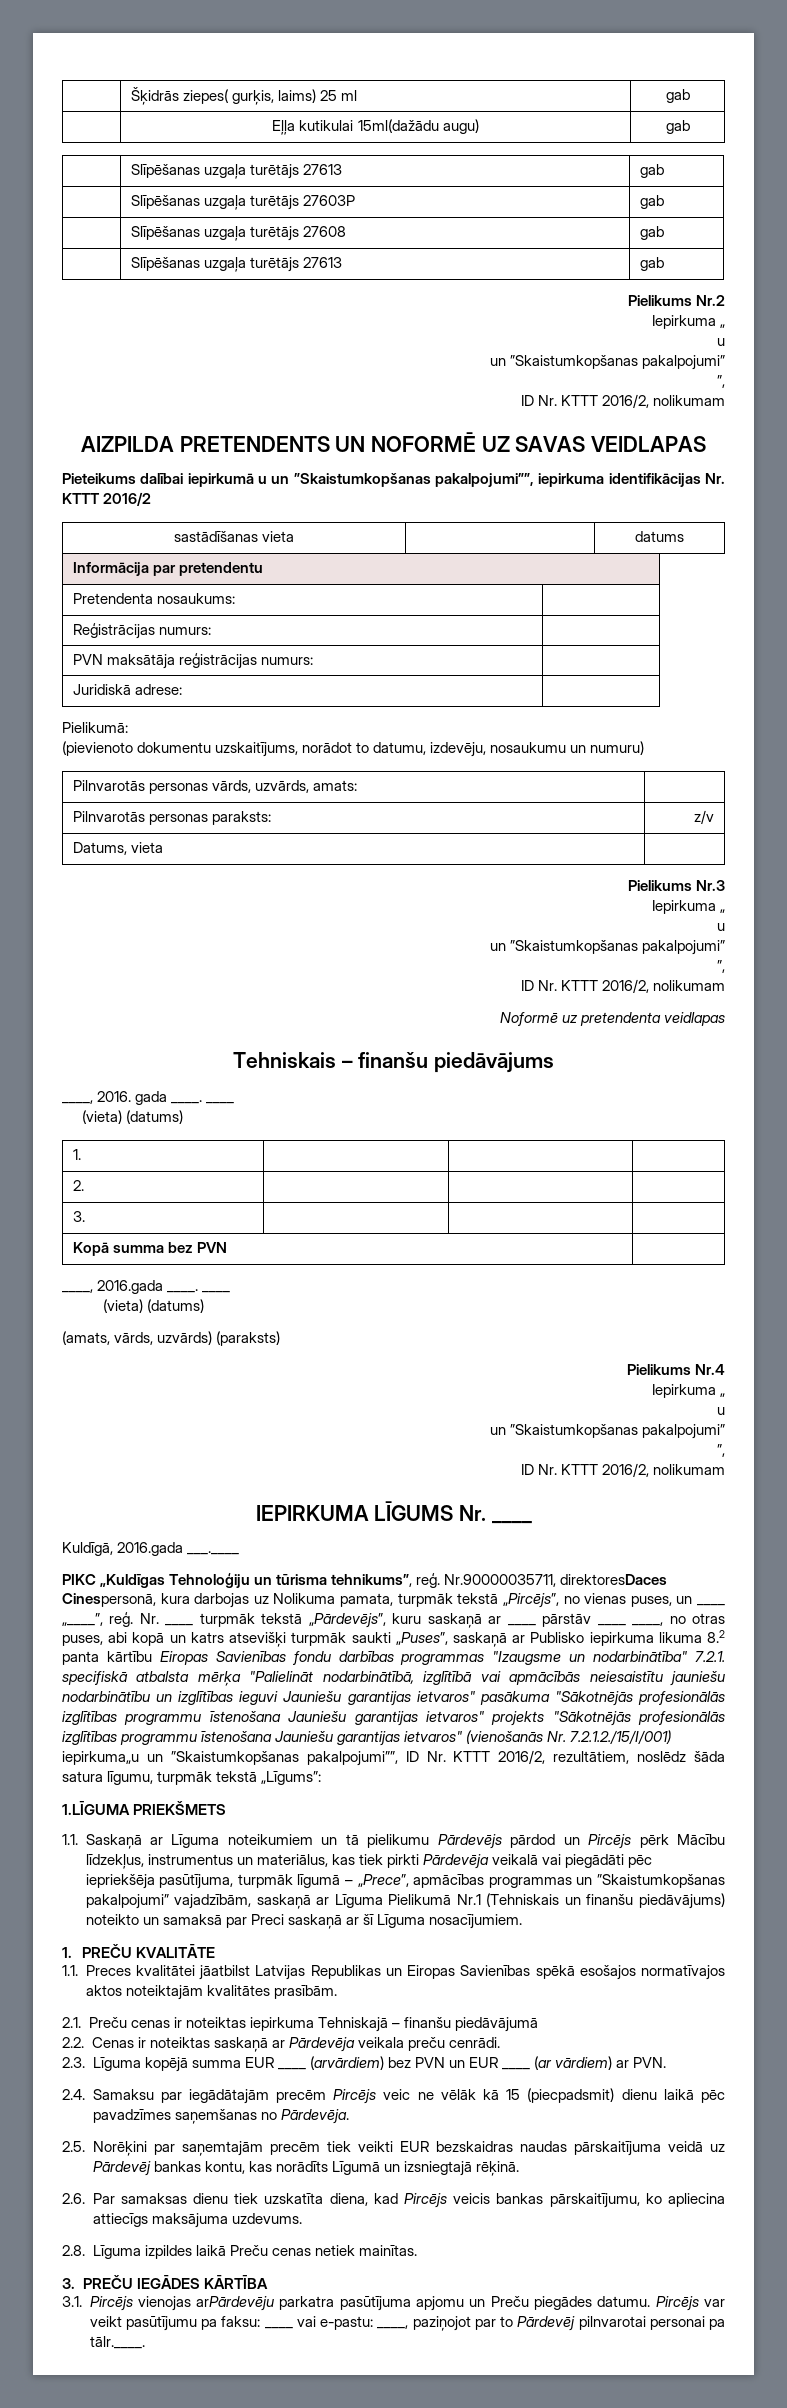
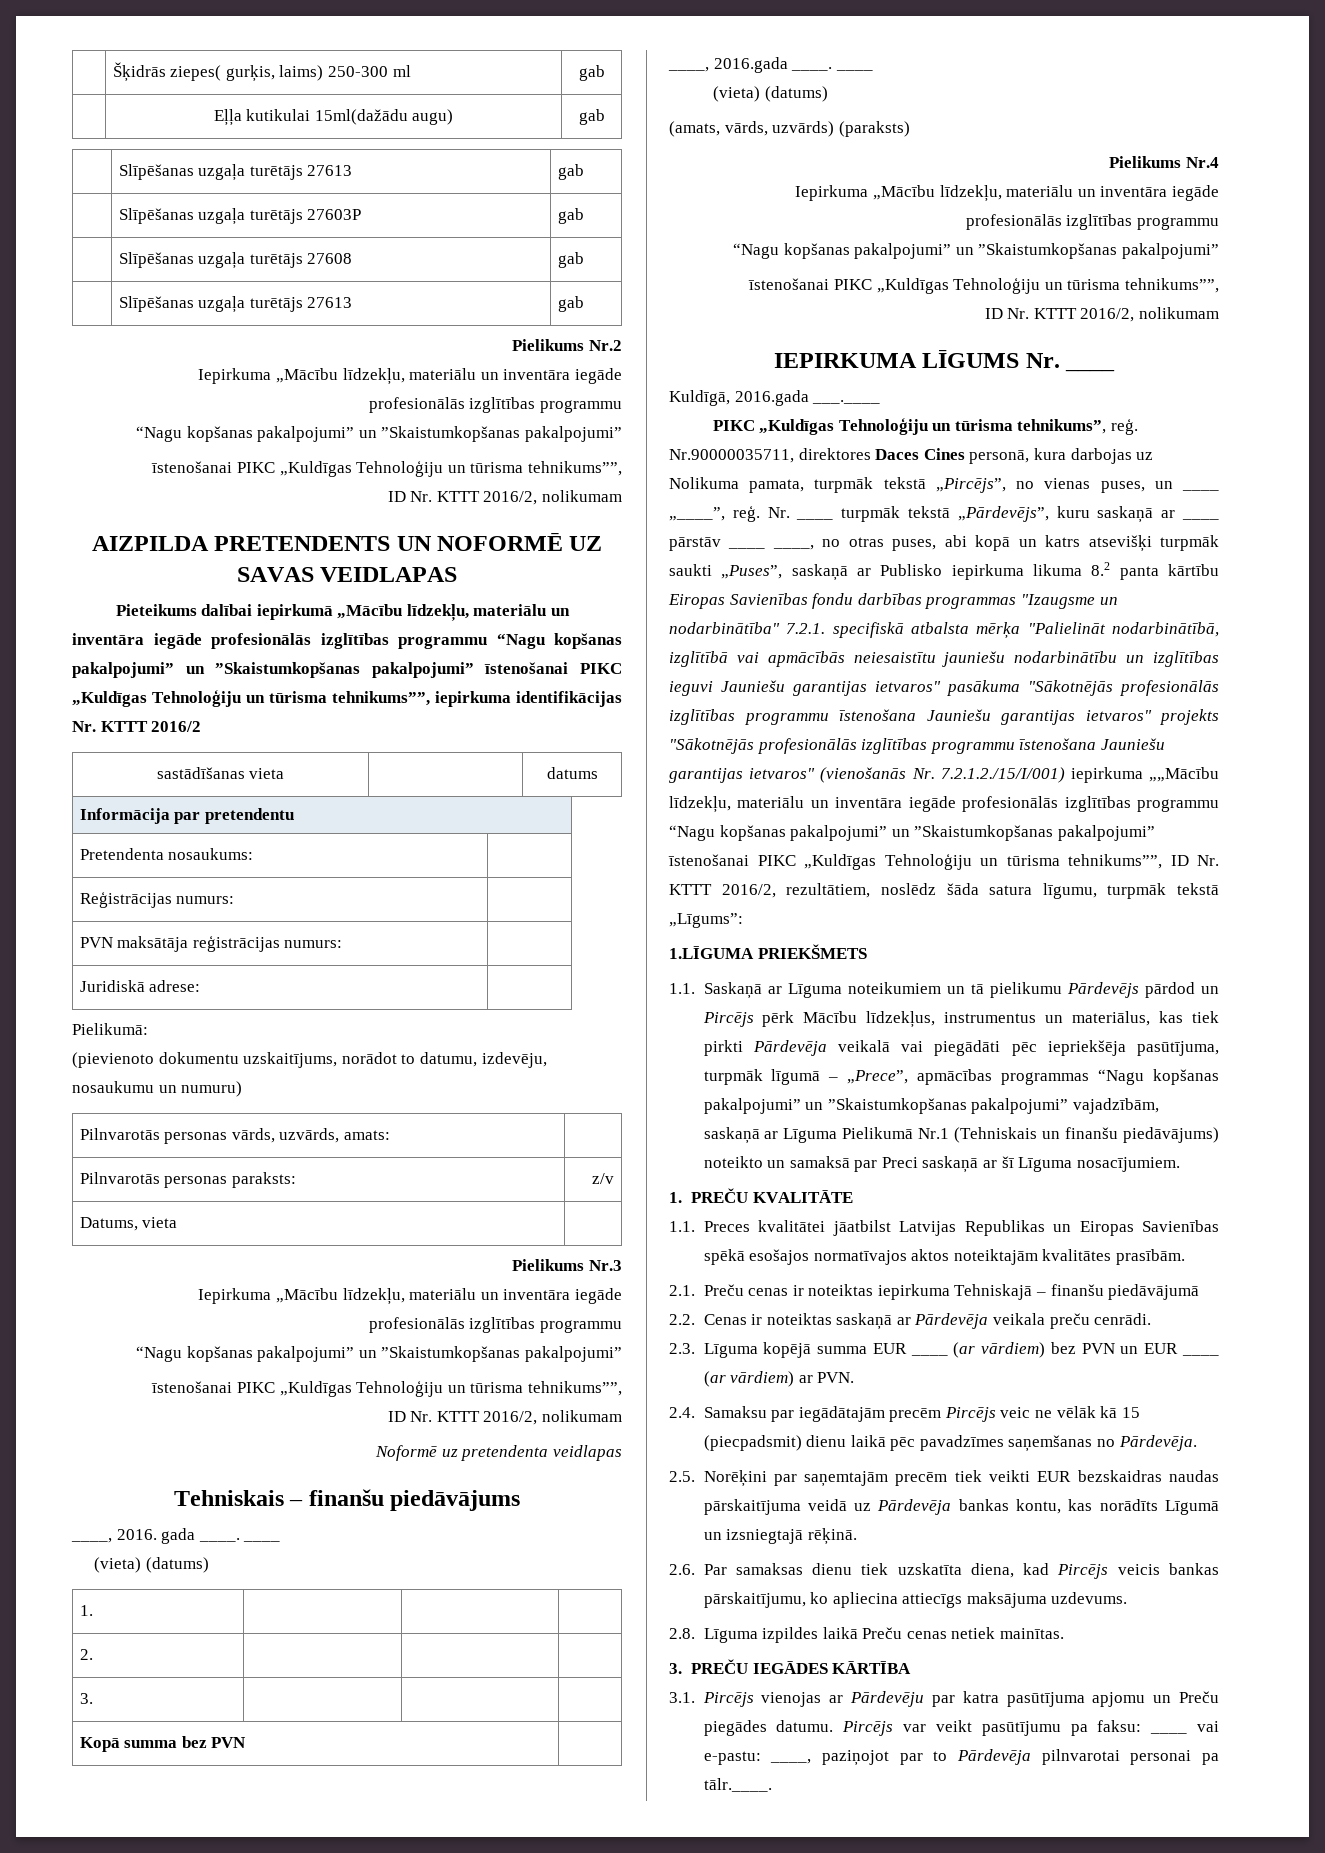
- | Šķidrās ziepes( gurķis, laims) 25 ml | gab
+ | Šķidrās ziepes( gurķis, laims) 250-300 ml | gab
  Pielikums Nr.2
- Iepirkuma „
- u
- un ”Skaistumkopšanas pakalpojumi”
- ”,
+ Iepirkuma „Mācību līdzekļu, materiālu un inventāra iegāde
+ profesionālās izglītības programmu
+ “Nagu kopšanas pakalpojumi” un ”Skaistumkopšanas pakalpojumi”
+ īstenošanai PIKC „Kuldīgas Tehnoloģiju un tūrisma tehnikums””,
- Pieteikums dalībai iepirkumā u un ”Skaistumkopšanas pakalpojumi””, iepirkuma identifikācijas Nr. KTTT 2016/2
+ Pieteikums dalībai iepirkumā „Mācību līdzekļu, materiālu un inventāra iegāde profesionālās izglītības programmu “Nagu kopšanas pakalpojumi” un ”Skaistumkopšanas pakalpojumi” īstenošanai PIKC „Kuldīgas Tehnoloģiju un tūrisma tehnikums””, iepirkuma identifikācijas Nr. KTTT 2016/2
  Pielikums Nr.3
- Iepirkuma „
- u
- un ”Skaistumkopšanas pakalpojumi”
- ”,
+ Iepirkuma „Mācību līdzekļu, materiālu un inventāra iegāde
+ profesionālās izglītības programmu
+ “Nagu kopšanas pakalpojumi” un ”Skaistumkopšanas pakalpojumi”
+ īstenošanai PIKC „Kuldīgas Tehnoloģiju un tūrisma tehnikums””,
  Pielikums Nr.4
- Iepirkuma „
- u
- un ”Skaistumkopšanas pakalpojumi”
- ”,
+ Iepirkuma „Mācību līdzekļu, materiālu un inventāra iegāde
+ profesionālās izglītības programmu
+ “Nagu kopšanas pakalpojumi” un ”Skaistumkopšanas pakalpojumi”
+ īstenošanai PIKC „Kuldīgas Tehnoloģiju un tūrisma tehnikums””,
- Nr.90000035711, direktoresDaces Cinespersonā, kura darbojas uz Nolikuma pamata, turpmāk tekstā „Pircējs”, no vienas puses, un ____ „____”, reģ.
+ Nr.90000035711, direktores Daces Cines personā, kura darbojas uz Nolikuma pamata, turpmāk tekstā „Pircējs”, no vienas puses, un ____ „____”, reģ.
- Nr. ____ turpmāk tekstā „Pārdevējs”, kuru saskaņā ar ____ pārstāv ____ ____, no otras puses, abi kopā un katrs atsevišķi turpmāk saukti „Puses”, saskaņā ar Publisko iepirkuma likuma 8.2 panta kārtību Eiropas Savienības fondu darbības programmas "Izaugsme un nodarbinātība" 7.2.1. specifiskā atbalsta mērķa "Palielināt nodarbinātībā, izglītībā vai apmācībās neiesaistītu jauniešu nodarbinātību un izglītības ieguvi Jauniešu garantijas ietvaros" pasākuma "Sākotnējās profesionālās izglītības programmu īstenošana Jauniešu garantijas ietvaros" projekts "Sākotnējās profesionālās izglītības programmu īstenošana Jauniešu garantijas ietvaros" (vienošanās Nr. 7.2.1.2./15/I/001) iepirkuma„u un ”Skaistumkopšanas pakalpojumi””, ID Nr. KTTT 2016/2, rezultātiem, noslēdz šāda satura līgumu, turpmāk tekstā „Līgums”:
+ Nr. ____ turpmāk tekstā „Pārdevējs”, kuru saskaņā ar ____ pārstāv ____ ____, no otras puses, abi kopā un katrs atsevišķi turpmāk saukti „Puses”, saskaņā ar Publisko iepirkuma likuma 8.2 panta kārtību Eiropas Savienības fondu darbības programmas "Izaugsme un nodarbinātība" 7.2.1. specifiskā atbalsta mērķa "Palielināt nodarbinātībā, izglītībā vai apmācībās neiesaistītu jauniešu nodarbinātību un izglītības ieguvi Jauniešu garantijas ietvaros" pasākuma "Sākotnējās profesionālās izglītības programmu īstenošana Jauniešu garantijas ietvaros" projekts "Sākotnējās profesionālās izglītības programmu īstenošana Jauniešu garantijas ietvaros" (vienošanās Nr. 7.2.1.2./15/I/001) iepirkuma „„Mācību līdzekļu, materiālu un inventāra iegāde profesionālās izglītības programmu “Nagu kopšanas pakalpojumi” un ”Skaistumkopšanas pakalpojumi” īstenošanai PIKC „Kuldīgas Tehnoloģiju un tūrisma tehnikums””, ID Nr. KTTT 2016/2, rezultātiem, noslēdz šāda satura līgumu, turpmāk tekstā „Līgums”:
- 1.1. Saskaņā ar Līguma noteikumiem un tā pielikumu Pārdevējs pārdod un Pircējs pērk Mācību līdzekļus, instrumentus un materiālus, kas tiek pirkti Pārdevēja veikalā vai piegādāti pēc iepriekšēja pasūtījuma, turpmāk līgumā – „Prece”, apmācības programmas un ”Skaistumkopšanas pakalpojumi” vajadzībām, saskaņā ar Līguma Pielikumā Nr.1 (Tehniskais un finanšu piedāvājums) noteikto un samaksā par Preci saskaņā ar šī Līguma nosacījumiem.
+ 1.1. Saskaņā ar Līguma noteikumiem un tā pielikumu Pārdevējs pārdod un Pircējs pērk Mācību līdzekļus, instrumentus un materiālus, kas tiek pirkti Pārdevēja veikalā vai piegādāti pēc iepriekšēja pasūtījuma, turpmāk līgumā – „Prece”, apmācības programmas “Nagu kopšanas pakalpojumi” un ”Skaistumkopšanas pakalpojumi” vajadzībām, saskaņā ar Līguma Pielikumā Nr.1 (Tehniskais un finanšu piedāvājums) noteikto un samaksā par Preci saskaņā ar šī Līguma nosacījumiem.
- 2.3. Līguma kopējā summa EUR ____ (arvārdiem) bez PVN un EUR ____ (ar vārdiem) ar PVN.
+ 2.3. Līguma kopējā summa EUR ____ (ar vārdiem) bez PVN un EUR ____ (ar vārdiem) ar PVN.
- 2.5. Norēķini par saņemtajām precēm tiek veikti EUR bezskaidras naudas pārskaitījuma veidā uz Pārdevēj bankas kontu, kas norādīts Līgumā un izsniegtajā rēķinā.
+ 2.5. Norēķini par saņemtajām precēm tiek veikti EUR bezskaidras naudas pārskaitījuma veidā uz Pārdevēja bankas kontu, kas norādīts Līgumā un izsniegtajā rēķinā.
- 3.1. Pircējs vienojas arPārdevēju parkatra pasūtījuma apjomu un Preču piegādes datumu.
+ 3.1. Pircējs vienojas ar Pārdevēju par katra pasūtījuma apjomu un Preču piegādes datumu.
- Pircējs var veikt pasūtījumu pa faksu: ____ vai e-pastu: ____, paziņojot par to Pārdevēj pilnvarotai personai pa tālr.____.
+ Pircējs var veikt pasūtījumu pa faksu: ____ vai e-pastu: ____, paziņojot par to Pārdevēja pilnvarotai personai pa tālr.____.

